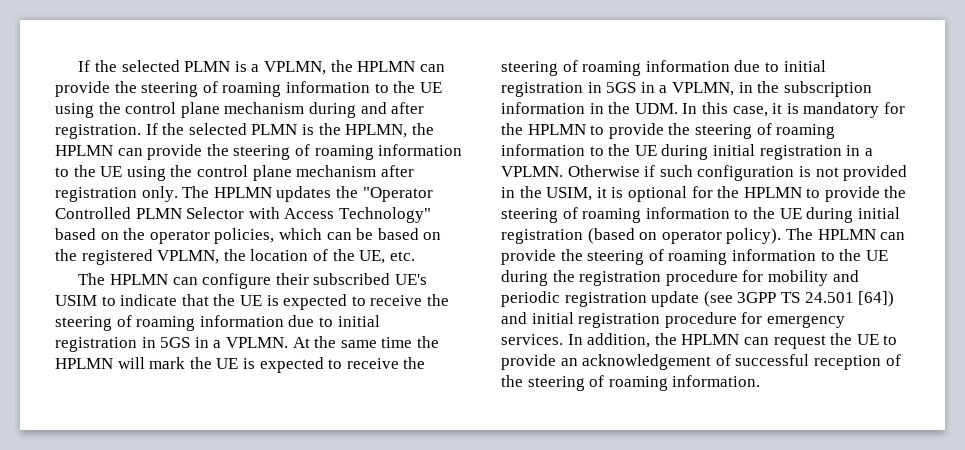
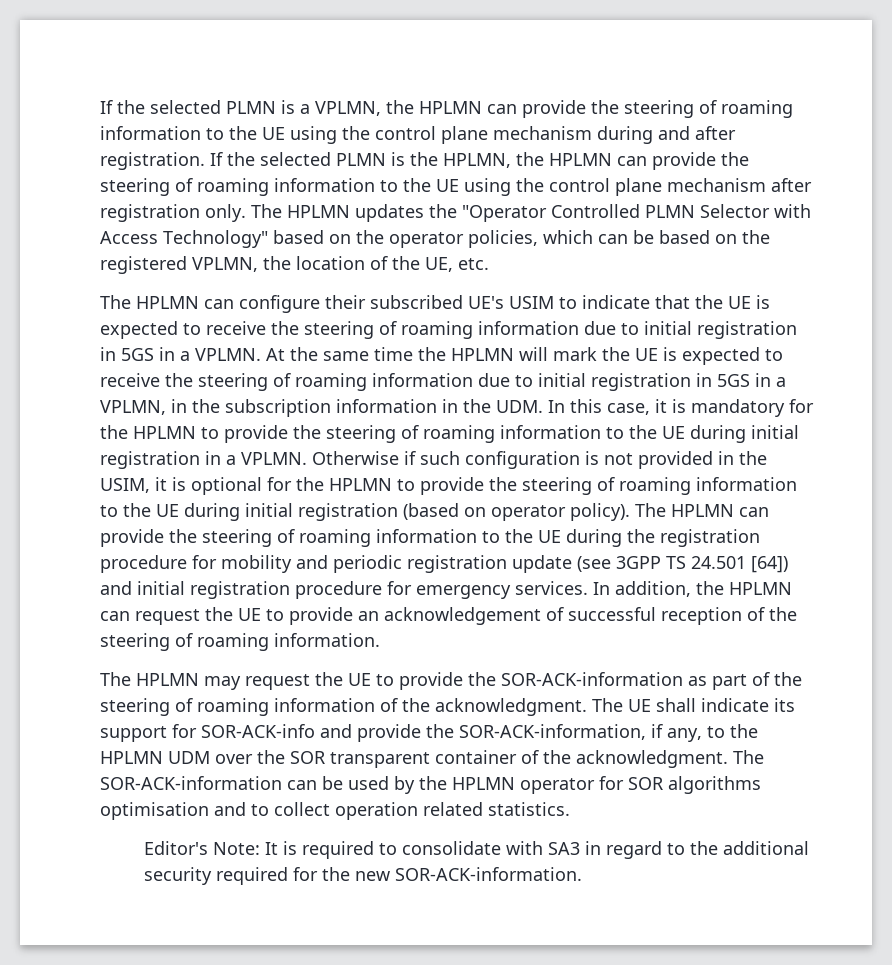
+ The HPLMN may request the UE to provide the SOR-ACK-information as part of the steering of roaming information of the acknowledgment. The UE shall indicate its support for SOR-ACK-info and provide the SOR-ACK-information, if any, to the HPLMN UDM over the SOR transparent container of the acknowledgment. The SOR-ACK-information can be used by the HPLMN operator for SOR algorithms optimisation and to collect operation related statistics.
+ Editor's Note: It is required to consolidate with SA3 in regard to the additional security required for the new SOR-ACK-information.

